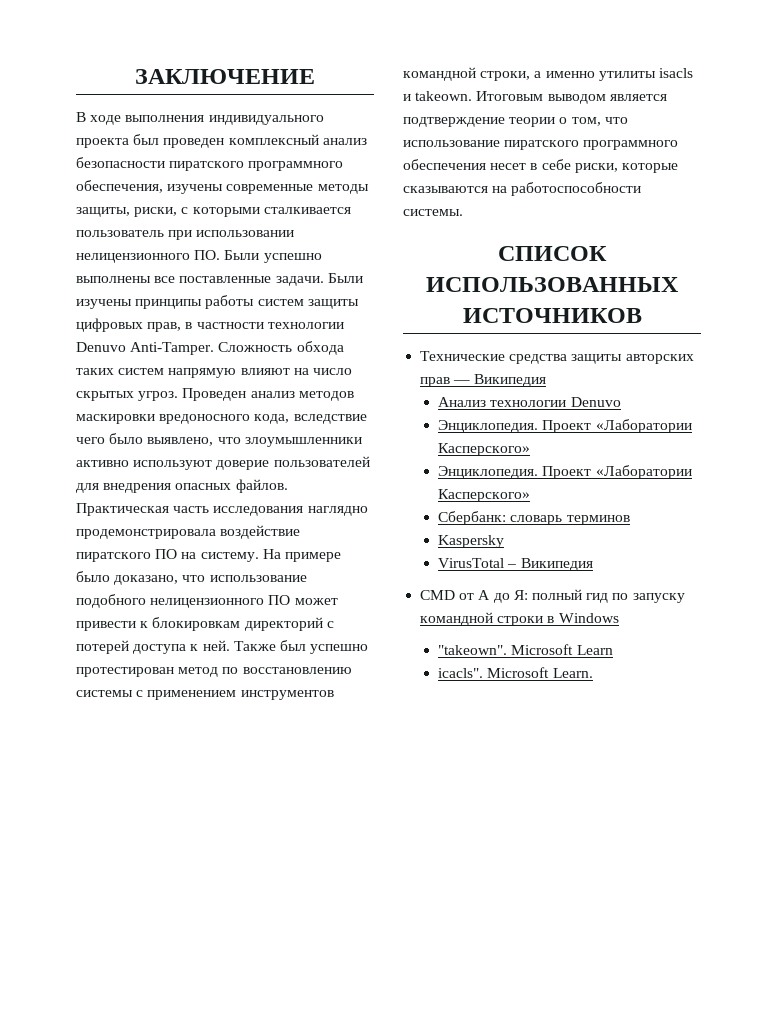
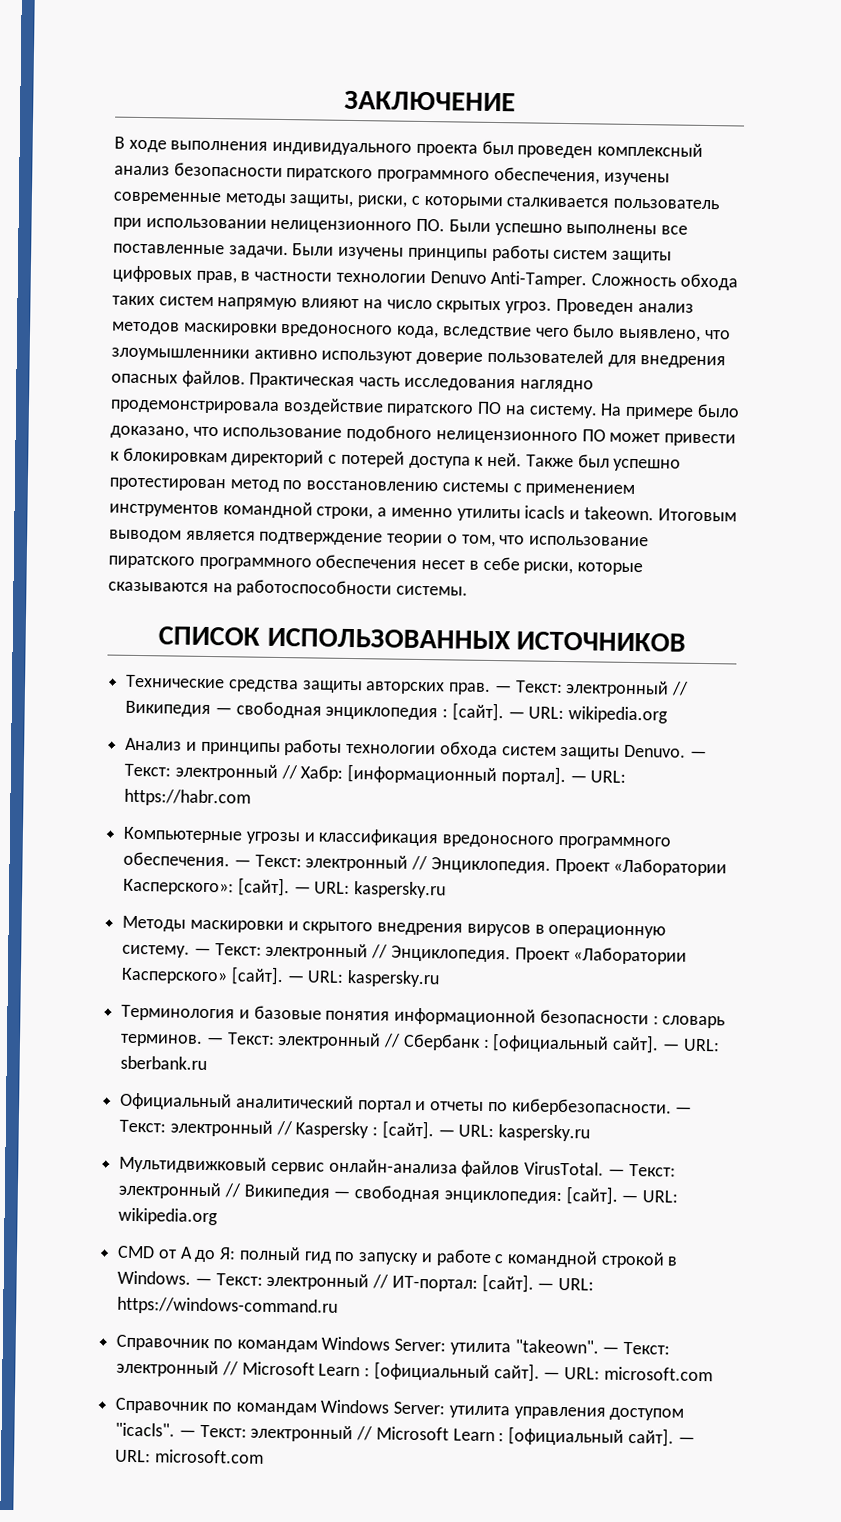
- Также был успешно протестирован метод по восстановлению системы с применением инструментов командной строки, а именно утилиты isacls и takeown.
+ Также был успешно протестирован метод по восстановлению системы с применением инструментов командной строки, а именно утилиты icacls и takeown.
- Технические средства защиты авторских прав — Википедия
- Анализ технологии Denuvo
- Энциклопедия. Проект «Лаборатории Касперского»
- Энциклопедия. Проект «Лаборатории Касперского»
- Сбербанк: словарь терминов
- Kaspersky
- VirusTotal – Википедия
+ Технические средства защиты авторских прав. — Текст: электронный // Википедия — свободная энциклопедия : [сайт]. — URL: wikipedia.org
+ Анализ и принципы работы технологии обхода систем защиты Denuvo. — Текст: электронный // Хабр: [информационный портал]. — URL: https://habr.com
+ Компьютерные угрозы и классификация вредоносного программного обеспечения. — Текст: электронный // Энциклопедия. Проект «Лаборатории Касперского»: [сайт]. — URL: kaspersky.ru
+ Методы маскировки и скрытого внедрения вирусов в операционную систему. — Текст: электронный // Энциклопедия. Проект «Лаборатории Касперского» [сайт]. — URL: kaspersky.ru
+ Терминология и базовые понятия информационной безопасности : словарь терминов. — Текст: электронный // Сбербанк : [официальный сайт]. — URL: sberbank.ru
+ Официальный аналитический портал и отчеты по кибербезопасности. — Текст: электронный // Kaspersky : [сайт]. — URL: kaspersky.ru
+ Мультидвижковый сервис онлайн-анализа файлов VirusTotal. — Текст: электронный // Википедия — свободная энциклопедия: [сайт]. — URL: wikipedia.org
- CMD от А до Я: полный гид по запуску командной строки в Windows
- "takeown". Microsoft Learn
- icacls". Microsoft Learn.
+ CMD от А до Я: полный гид по запуску и работе с командной строкой в Windows. — Текст: электронный // ИТ-портал: [сайт]. — URL: https://windows-command.ru
+ Справочник по командам Windows Server: утилита "takeown". — Текст: электронный // Microsoft Learn : [официальный сайт]. — URL: microsoft.com
+ Справочник по командам Windows Server: утилита управления доступом "icacls". — Текст: электронный // Microsoft Learn : [официальный сайт]. — URL: microsoft.com

